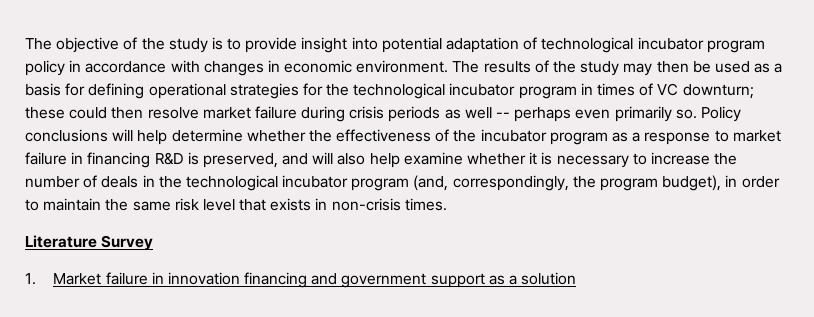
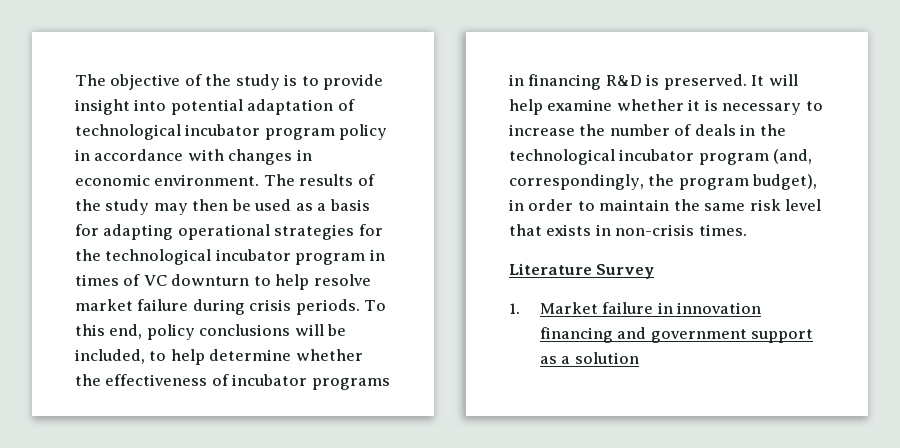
- The results of the study may then be used as a basis for defining operational strategies for the technological incubator program in times of VC downturn; these could then resolve market failure during crisis periods as well -- perhaps even primarily so. Policy conclusions will help determine whether the effectiveness of the incubator program as a response to market failure in financing R&D is preserved, and will also help examine whether it is necessary to increase the number of deals in the technological incubator program (and, correspondingly, the program budget), in order to maintain the same risk level that exists in non-crisis times.
+ The results of the study may then be used as a basis for adapting operational strategies for the technological incubator program in times of VC downturn to help resolve market failure during crisis periods. To this end, policy conclusions will be included, to help determine whether the effectiveness of incubator programs in financing R&D is preserved. It will help examine whether it is necessary to increase the number of deals in the technological incubator program (and, correspondingly, the program budget), in order to maintain the same risk level that exists in non-crisis times.

